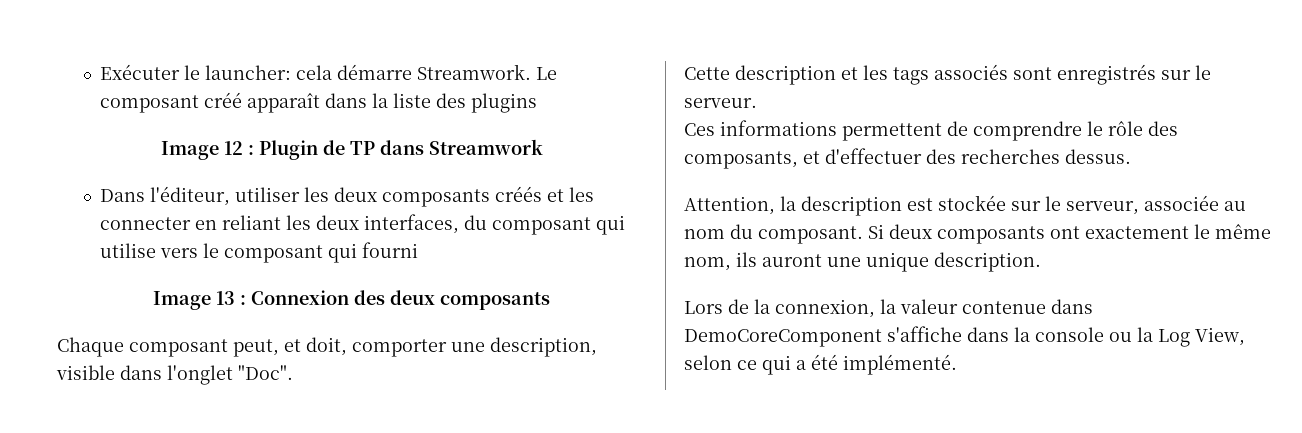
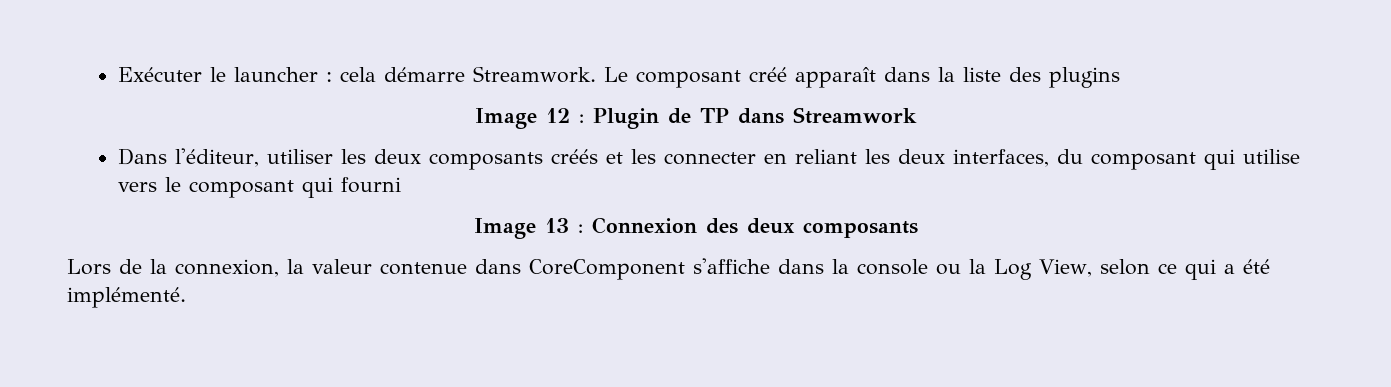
- Exécuter le launcher: cela démarre Streamwork.
+ Exécuter le launcher : cela démarre Streamwork.
- Chaque composant peut, et doit, comporter une description, visible dans l'onglet "Doc".
- Cette description et les tags associés sont enregistrés sur le serveur.
- Ces informations permettent de comprendre le rôle des composants, et d'effectuer des recherches dessus.
- Attention, la description est stockée sur le serveur, associée au nom du composant. Si deux composants ont exactement le même nom, ils auront une unique description.
- Lors de la connexion, la valeur contenue dans DemoCoreComponent s'affiche dans la console ou la Log View, selon ce qui a été implémenté.
+ Lors de la connexion, la valeur contenue dans CoreComponent s'affiche dans la console ou la Log View, selon ce qui a été implémenté.

